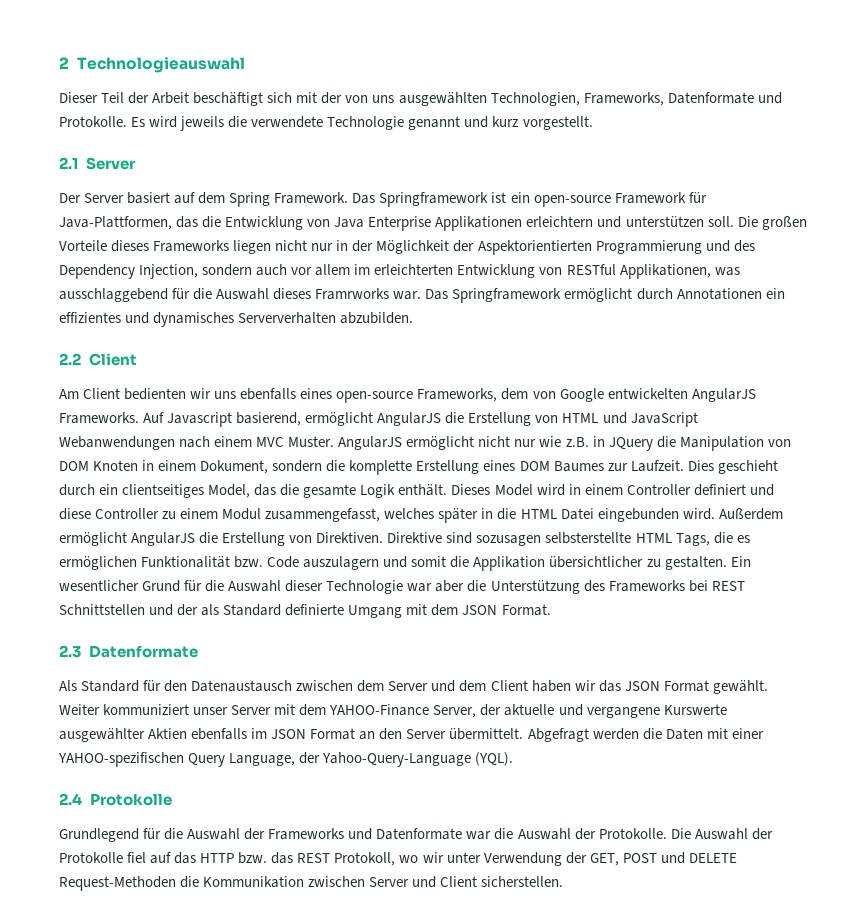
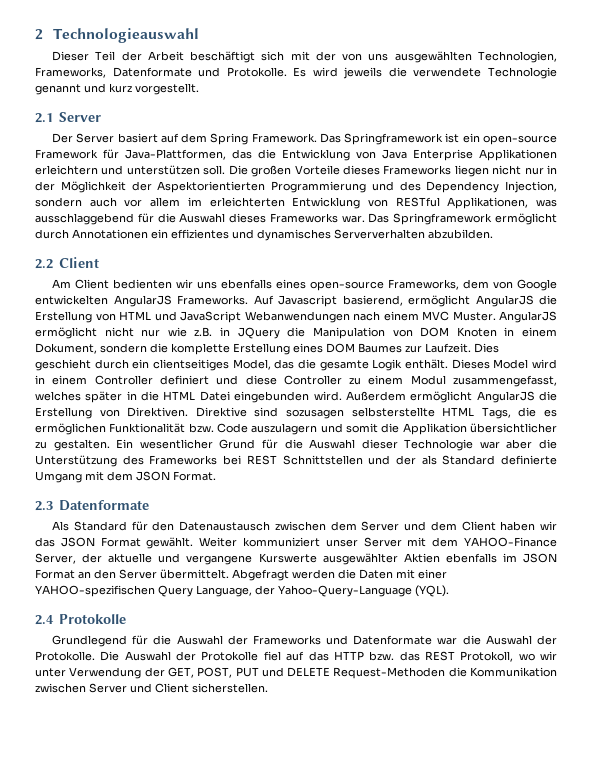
- Die großen Vorteile dieses Frameworks liegen nicht nur in der Möglichkeit der Aspektorientierten Programmierung und des Dependency Injection, sondern auch vor allem im erleichterten Entwicklung von RESTful Applikationen, was ausschlaggebend für die Auswahl dieses Framrworks war.
+ Die großen Vorteile dieses Frameworks liegen nicht nur in der Möglichkeit der Aspektorientierten Programmierung und des Dependency Injection, sondern auch vor allem im erleichterten Entwicklung von RESTful Applikationen, was ausschlaggebend für die Auswahl dieses Frameworks war.
- Die Auswahl der Protokolle fiel auf das HTTP bzw. das REST Protokoll, wo wir unter Verwendung der GET, POST und DELETE Request-Methoden die Kommunikation zwischen Server und Client sicherstellen.
+ Die Auswahl der Protokolle fiel auf das HTTP bzw. das REST Protokoll, wo wir unter Verwendung der GET, POST, PUT und DELETE Request-Methoden die Kommunikation zwischen Server und Client sicherstellen.

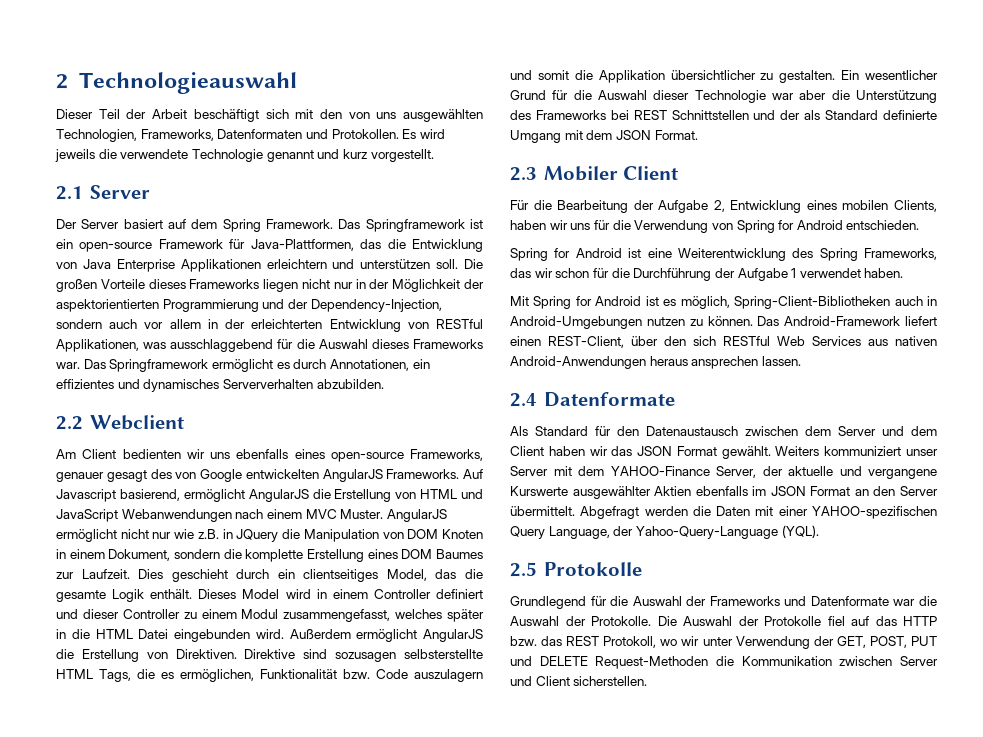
- Dieser Teil der Arbeit beschäftigt sich mit der von uns ausgewählten Technologien, Frameworks, Datenformate und Protokolle.
+ Dieser Teil der Arbeit beschäftigt sich mit den von uns ausgewählten Technologien, Frameworks, Datenformaten und Protokollen.
- Die großen Vorteile dieses Frameworks liegen nicht nur in der Möglichkeit der Aspektorientierten Programmierung und des Dependency Injection, sondern auch vor allem im erleichterten Entwicklung von RESTful Applikationen, was ausschlaggebend für die Auswahl dieses Frameworks war.
+ Die großen Vorteile dieses Frameworks liegen nicht nur in der Möglichkeit der aspektorientierten Programmierung und der Dependency-Injection, sondern auch vor allem in der erleichterten Entwicklung von RESTful Applikationen, was ausschlaggebend für die Auswahl dieses Frameworks war.
- Das Springframework ermöglicht durch Annotationen ein effizientes und dynamisches Serververhalten abzubilden.
+ Das Springframework ermöglicht es durch Annotationen, ein effizientes und dynamisches Serververhalten abzubilden.
- 2.2 Client
+ 2.2 Webclient
- Am Client bedienten wir uns ebenfalls eines open-source Frameworks, dem von Google entwickelten AngularJS Frameworks.
+ Am Client bedienten wir uns ebenfalls eines open-source Frameworks, genauer gesagt des von Google entwickelten AngularJS Frameworks.
- Dieses Model wird in einem Controller definiert und diese Controller zu einem Modul zusammengefasst, welches später in die HTML Datei eingebunden wird.
+ Dieses Model wird in einem Controller definiert und dieser Controller zu einem Modul zusammengefasst, welches später in die HTML Datei eingebunden wird.
- Direktive sind sozusagen selbsterstellte HTML Tags, die es ermöglichen Funktionalität bzw. Code auszulagern und somit die Applikation übersichtlicher zu gestalten.
+ Direktive sind sozusagen selbsterstellte HTML Tags, die es ermöglichen, Funktionalität bzw. Code auszulagern und somit die Applikation übersichtlicher zu gestalten.
- 2.3 Datenformate
+ 2.3 Mobiler Client
+ Für die Bearbeitung der Aufgabe 2, Entwicklung eines mobilen Clients, haben wir uns für die Verwendung von Spring for Android entschieden.
+ Spring for Android ist eine Weiterentwicklung des Spring Frameworks, das wir schon für die Durchführung der Aufgabe 1 verwendet haben.
+ Mit Spring for Android ist es möglich, Spring-Client-Bibliotheken auch in Android-Umgebungen nutzen zu können. Das Android-Framework liefert einen REST-Client, über den sich RESTful Web Services aus nativen Android-Anwendungen heraus ansprechen lassen.
+ 2.4 Datenformate
- Weiter kommuniziert unser Server mit dem YAHOO-Finance Server, der aktuelle und vergangene Kurswerte ausgewählter Aktien ebenfalls im JSON Format an den Server übermittelt.
+ Weiters kommuniziert unser Server mit dem YAHOO-Finance Server, der aktuelle und vergangene Kurswerte ausgewählter Aktien ebenfalls im JSON Format an den Server übermittelt.
- 2.4 Protokolle
+ 2.5 Protokolle

